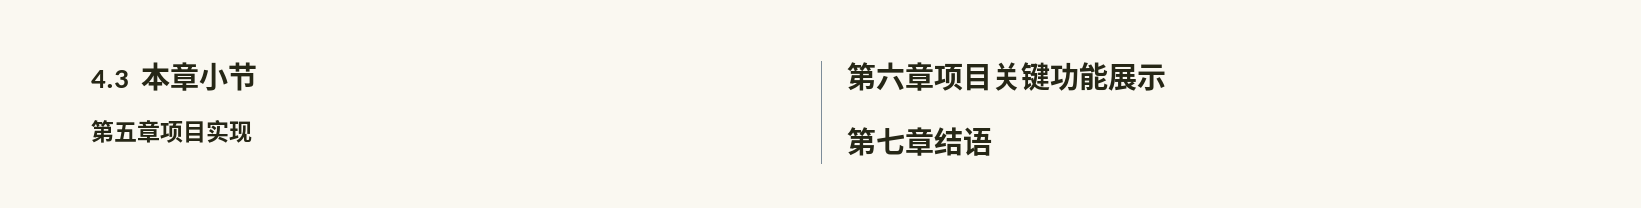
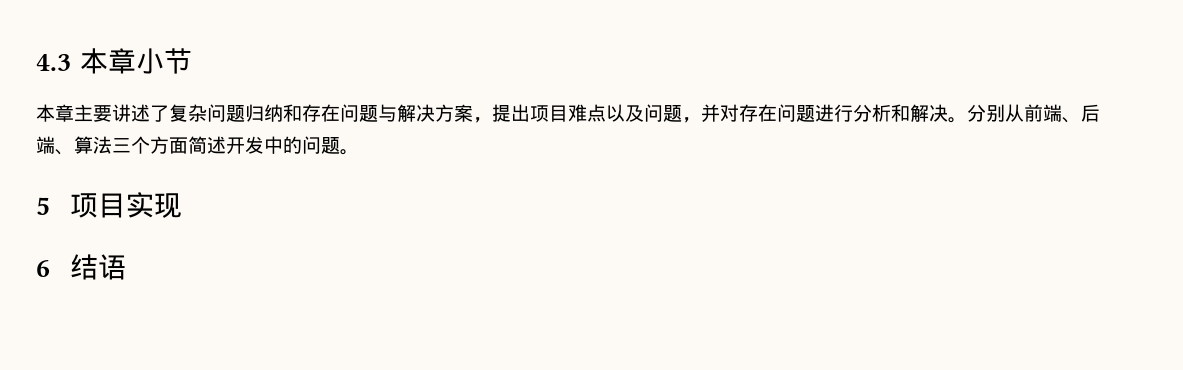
- 第五章项目实现
- 第六章项目关键功能展示
- 第七章结语
+ 本章主要讲述了复杂问题归纳和存在问题与解决方案，提出项目难点以及问题，并对存在问题进行分析和解决。分别从前端、后端、算法三个方面简述开发中的问题。
+ 5项目实现
+ 6结语

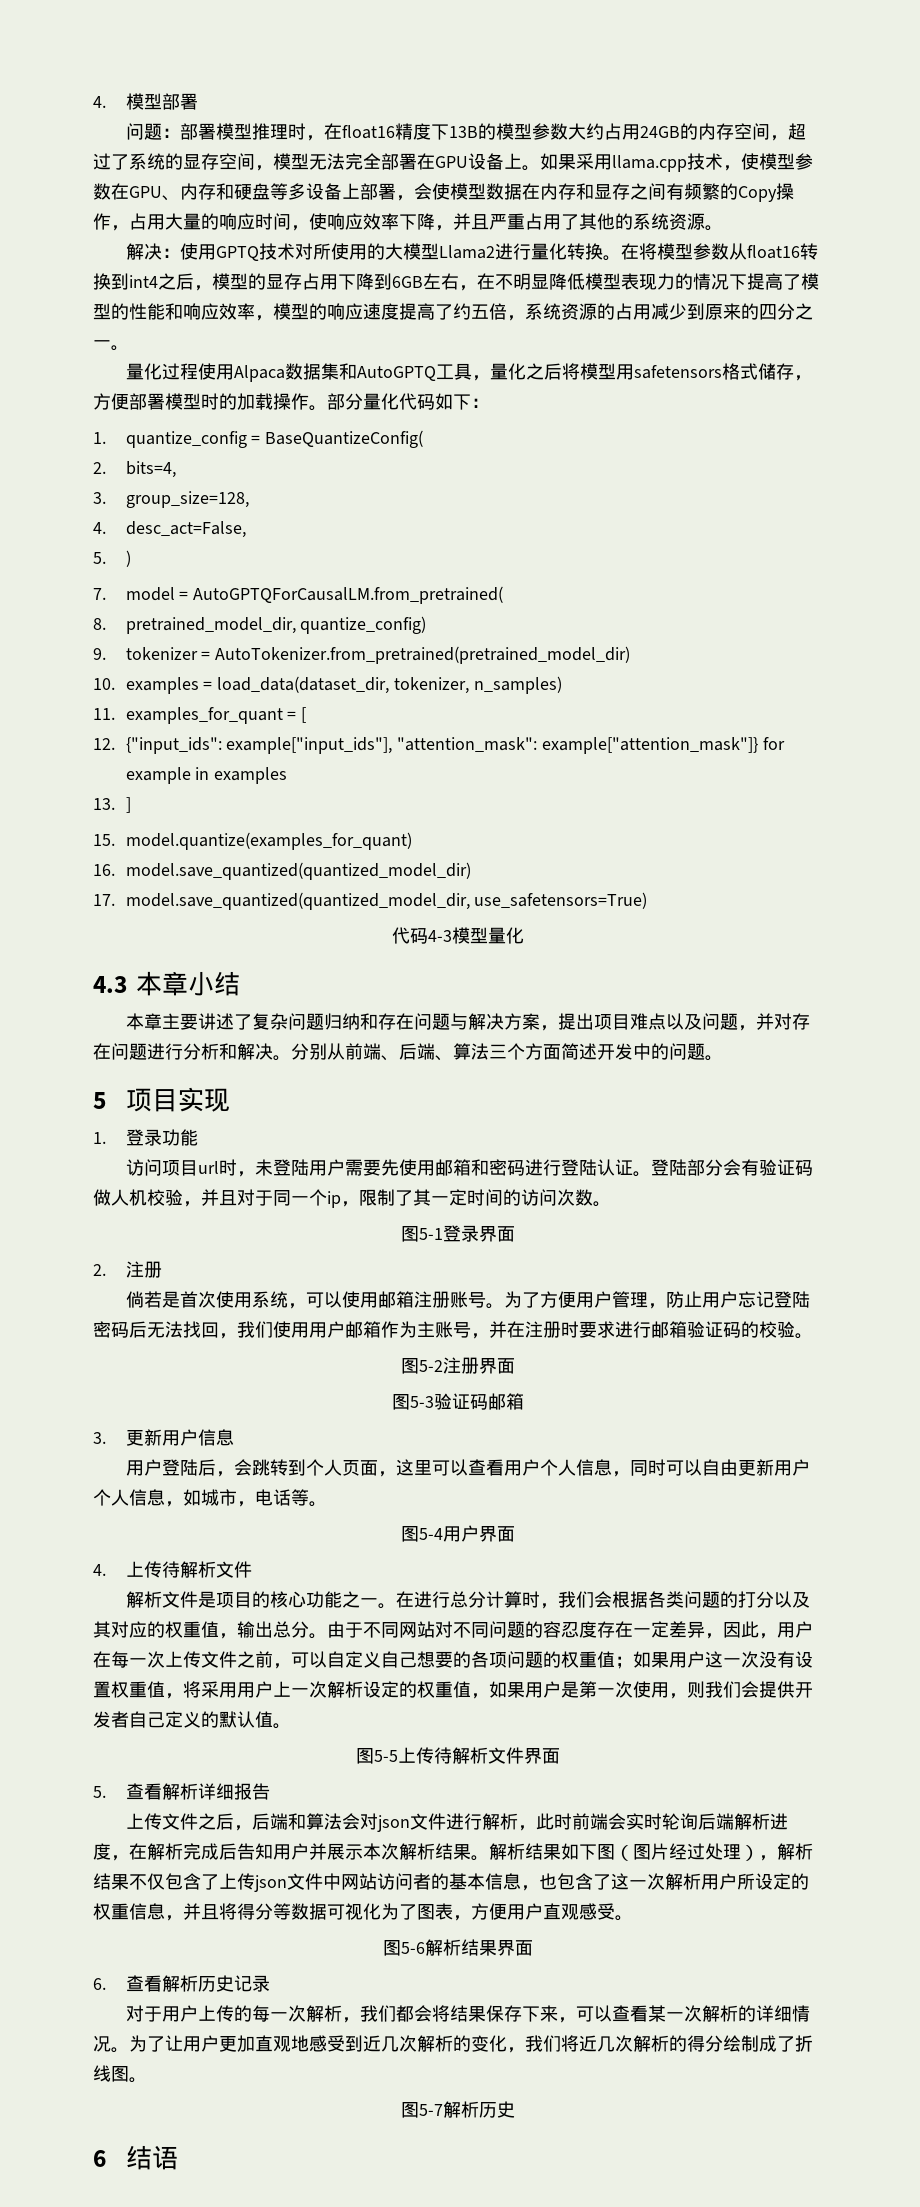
+ 4.模型部署
+ 问题：部署模型推理时，在float16精度下13B的模型参数大约占用24GB的内存空间，超过了系统的显存空间，模型无法完全部署在GPU设备上。如果采用llama.cpp技术，使模型参数在GPU、内存和硬盘等多设备上部署，会使模型数据在内存和显存之间有频繁的Copy操作，占用大量的响应时间，使响应效率下降，并且严重占用了其他的系统资源。
+ 解决：使用GPTQ技术对所使用的大模型Llama2进行量化转换。在将模型参数从float16转换到int4之后，模型的显存占用下降到6GB左右，在不明显降低模型表现力的情况下提高了模型的性能和响应效率，模型的响应速度提高了约五倍，系统资源的占用减少到原来的四分之一。
+ 量化过程使用Alpaca数据集和AutoGPTQ工具，量化之后将模型用safetensors格式储存，方便部署模型时的加载操作。部分量化代码如下：
+ 1. quantize_config = BaseQuantizeConfig(
+ 2. bits=4,
+ 3. group_size=128,
+ 4. desc_act=False,
+ 5. )
+ 7. model = AutoGPTQForCausalLM.from_pretrained(
+ 8. pretrained_model_dir, quantize_config)
+ 9. tokenizer = AutoTokenizer.from_pretrained(pretrained_model_dir)
+ 10. examples = load_data(dataset_dir, tokenizer, n_samples)
+ 11. examples_for_quant = [
+ 12. {"input_ids": example["input_ids"], "attention_mask": example["attention_mask"]} for example in examples
+ 13. ]
+ 15. model.quantize(examples_for_quant)
+ 16. model.save_quantized(quantized_model_dir)
+ 17. model.save_quantized(quantized_model_dir, use_safetensors=True)
+ 代码4-3模型量化
- 4.3本章小节
+ 4.3本章小结
+ 1.登录功能
+ 访问项目url时，未登陆用户需要先使用邮箱和密码进行登陆认证。登陆部分会有验证码做人机校验，并且对于同一个ip，限制了其一定时间的访问次数。
+ 图5-1登录界面
+ 2.注册
+ 倘若是首次使用系统，可以使用邮箱注册账号。为了方便用户管理，防止用户忘记登陆密码后无法找回，我们使用用户邮箱作为主账号，并在注册时要求进行邮箱验证码的校验。
+ 图5-2注册界面
+ 图5-3验证码邮箱
+ 3.更新用户信息
+ 用户登陆后，会跳转到个人页面，这里可以查看用户个人信息，同时可以自由更新用户个人信息，如城市，电话等。
+ 图5-4用户界面
+ 4.上传待解析文件
+ 解析文件是项目的核心功能之一。在进行总分计算时，我们会根据各类问题的打分以及其对应的权重值，输出总分。由于不同网站对不同问题的容忍度存在一定差异，因此，用户在每一次上传文件之前，可以自定义自己想要的各项问题的权重值；如果用户这一次没有设置权重值，将采用用户上一次解析设定的权重值，如果用户是第一次使用，则我们会提供开发者自己定义的默认值。
+ 图5-5上传待解析文件界面
+ 5.查看解析详细报告
+ 上传文件之后，后端和算法会对json文件进行解析，此时前端会实时轮询后端解析进度，在解析完成后告知用户并展示本次解析结果。解析结果如下图（图片经过处理），解析结果不仅包含了上传json文件中网站访问者的基本信息，也包含了这一次解析用户所设定的权重信息，并且将得分等数据可视化为了图表，方便用户直观感受。
+ 图5-6解析结果界面
+ 6.查看解析历史记录
+ 对于用户上传的每一次解析，我们都会将结果保存下来，可以查看某一次解析的详细情况。为了让用户更加直观地感受到近几次解析的变化，我们将近几次解析的得分绘制成了折线图。
+ 图5-7解析历史

